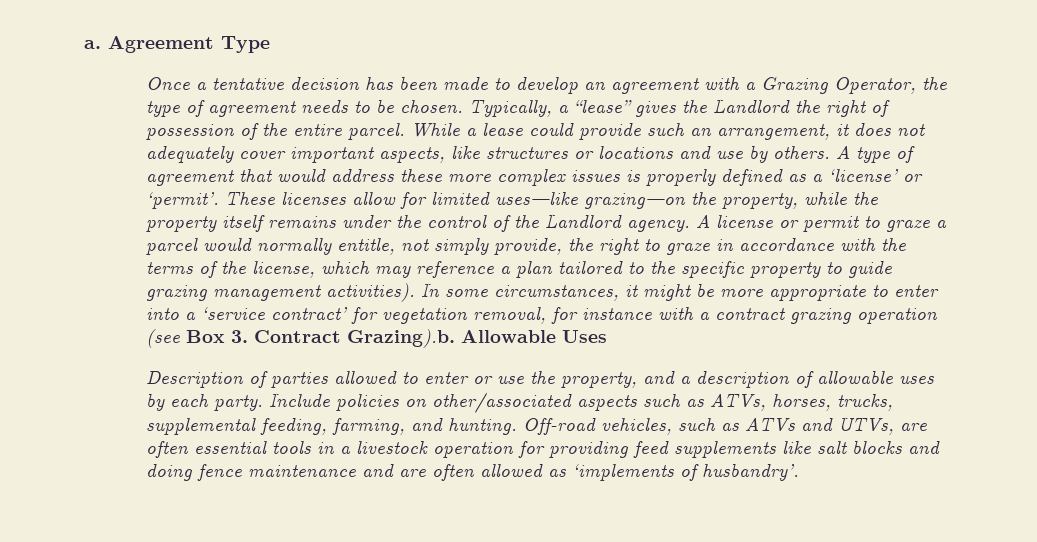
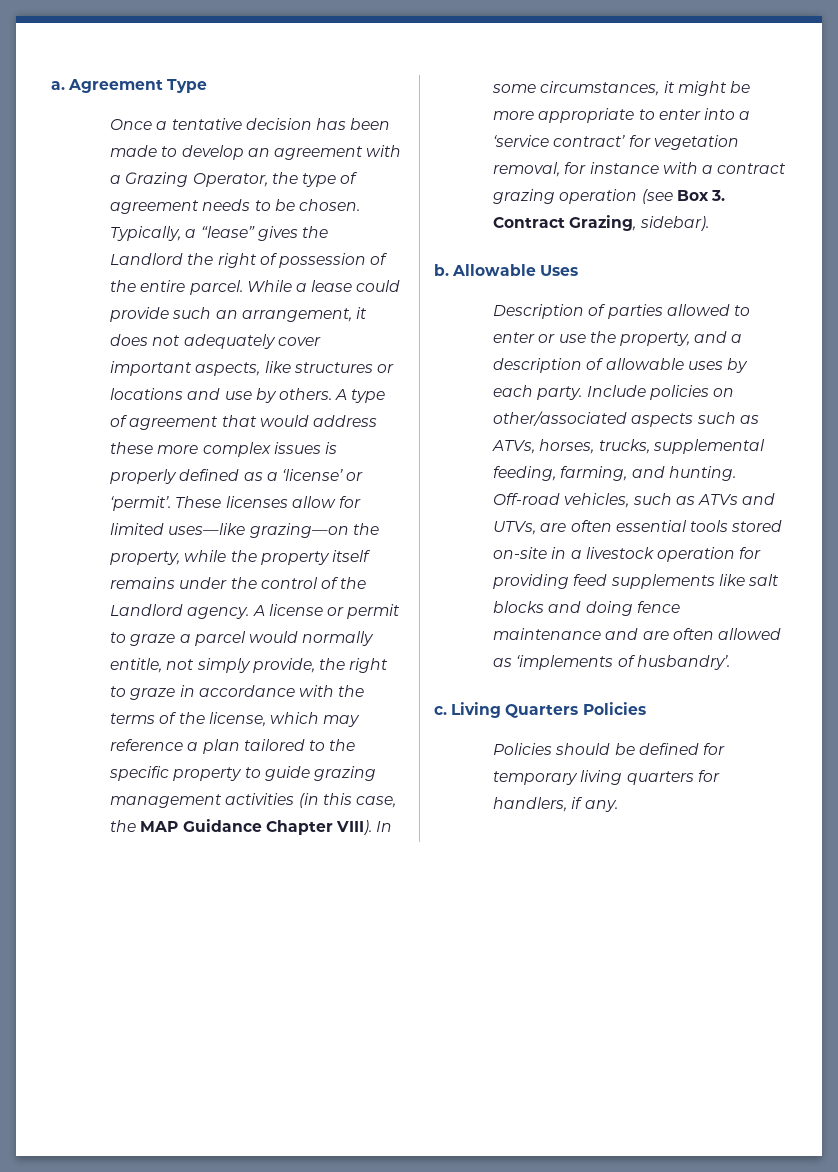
- A license or permit to graze a parcel would normally entitle, not simply provide, the right to graze in accordance with the terms of the license, which may reference a plan tailored to the specific property to guide grazing management activities).
+ A license or permit to graze a parcel would normally entitle, not simply provide, the right to graze in accordance with the terms of the license, which may reference a plan tailored to the specific property to guide grazing management activities (in this case, the MAP Guidance Chapter VIII).
- In some circumstances, it might be more appropriate to enter into a ‘service contract’ for vegetation removal, for instance with a contract grazing operation (see Box 3. Contract Grazing).b. Allowable Uses
+ In some circumstances, it might be more appropriate to enter into a ‘service contract’ for vegetation removal, for instance with a contract grazing operation (see Box 3. Contract Grazing, sidebar).
+ b. Allowable Uses
- Off-road vehicles, such as ATVs and UTVs, are often essential tools in a livestock operation for providing feed supplements like salt blocks and doing fence maintenance and are often allowed as ‘implements of husbandry’.
+ Off-road vehicles, such as ATVs and UTVs, are often essential tools stored on-site in a livestock operation for providing feed supplements like salt blocks and doing fence maintenance and are often allowed as ‘implements of husbandry’.
+ c. Living Quarters Policies
+ Policies should be defined for temporary living quarters for handlers, if any.

